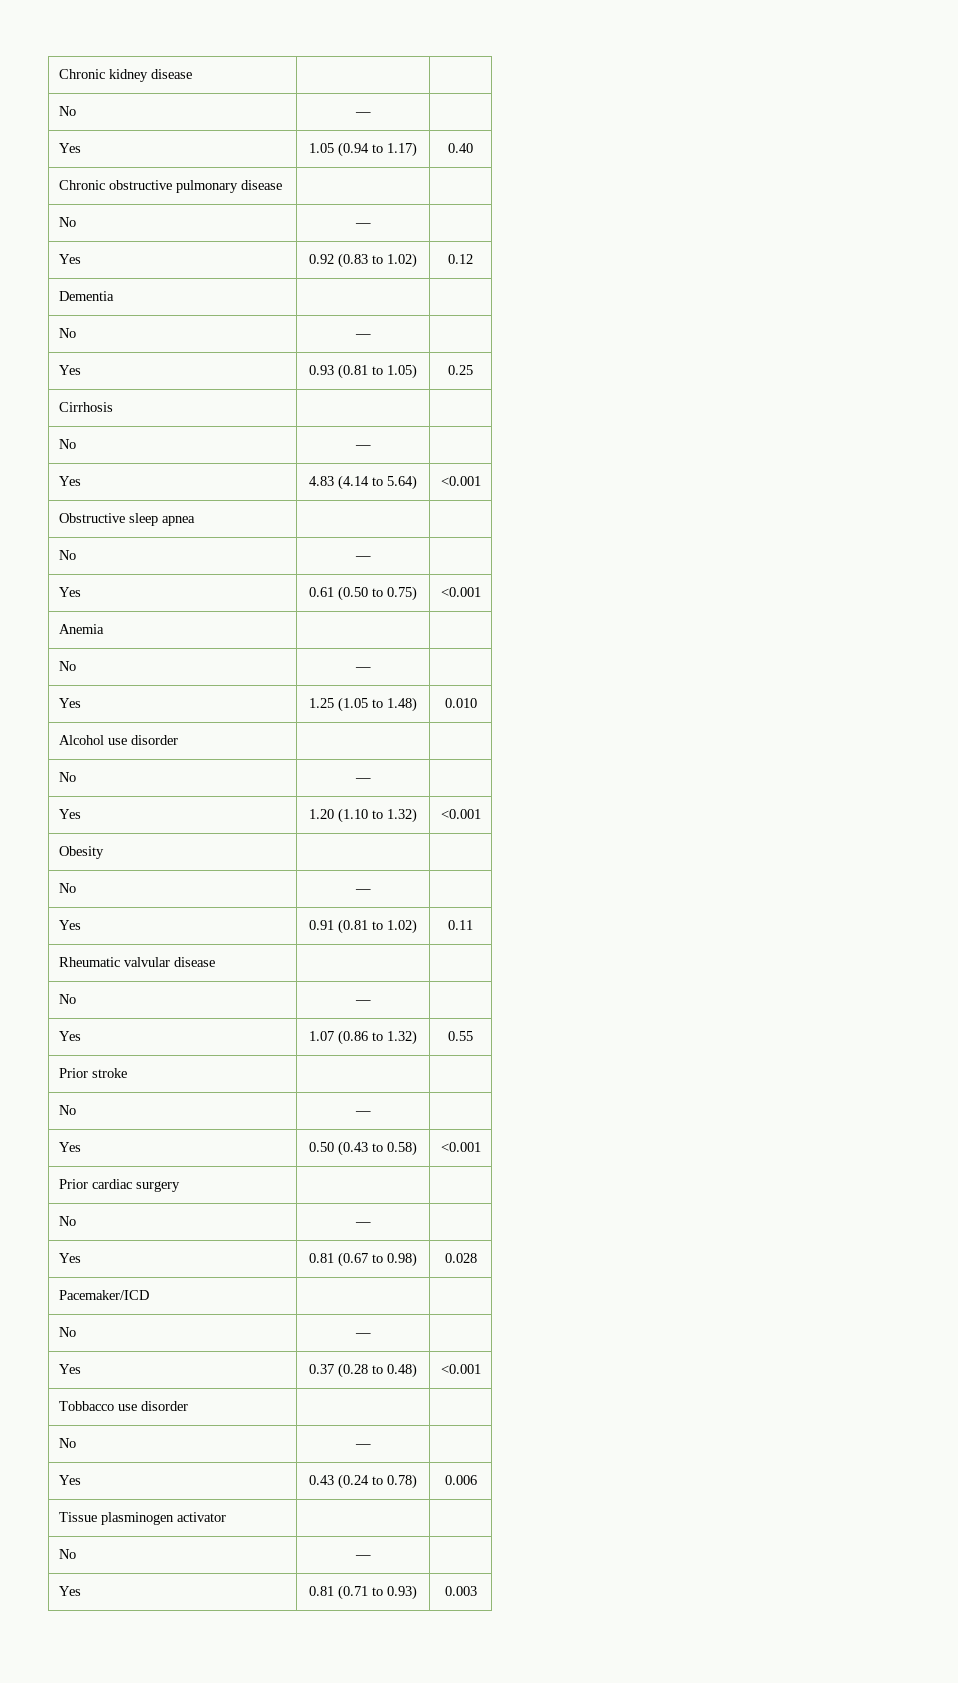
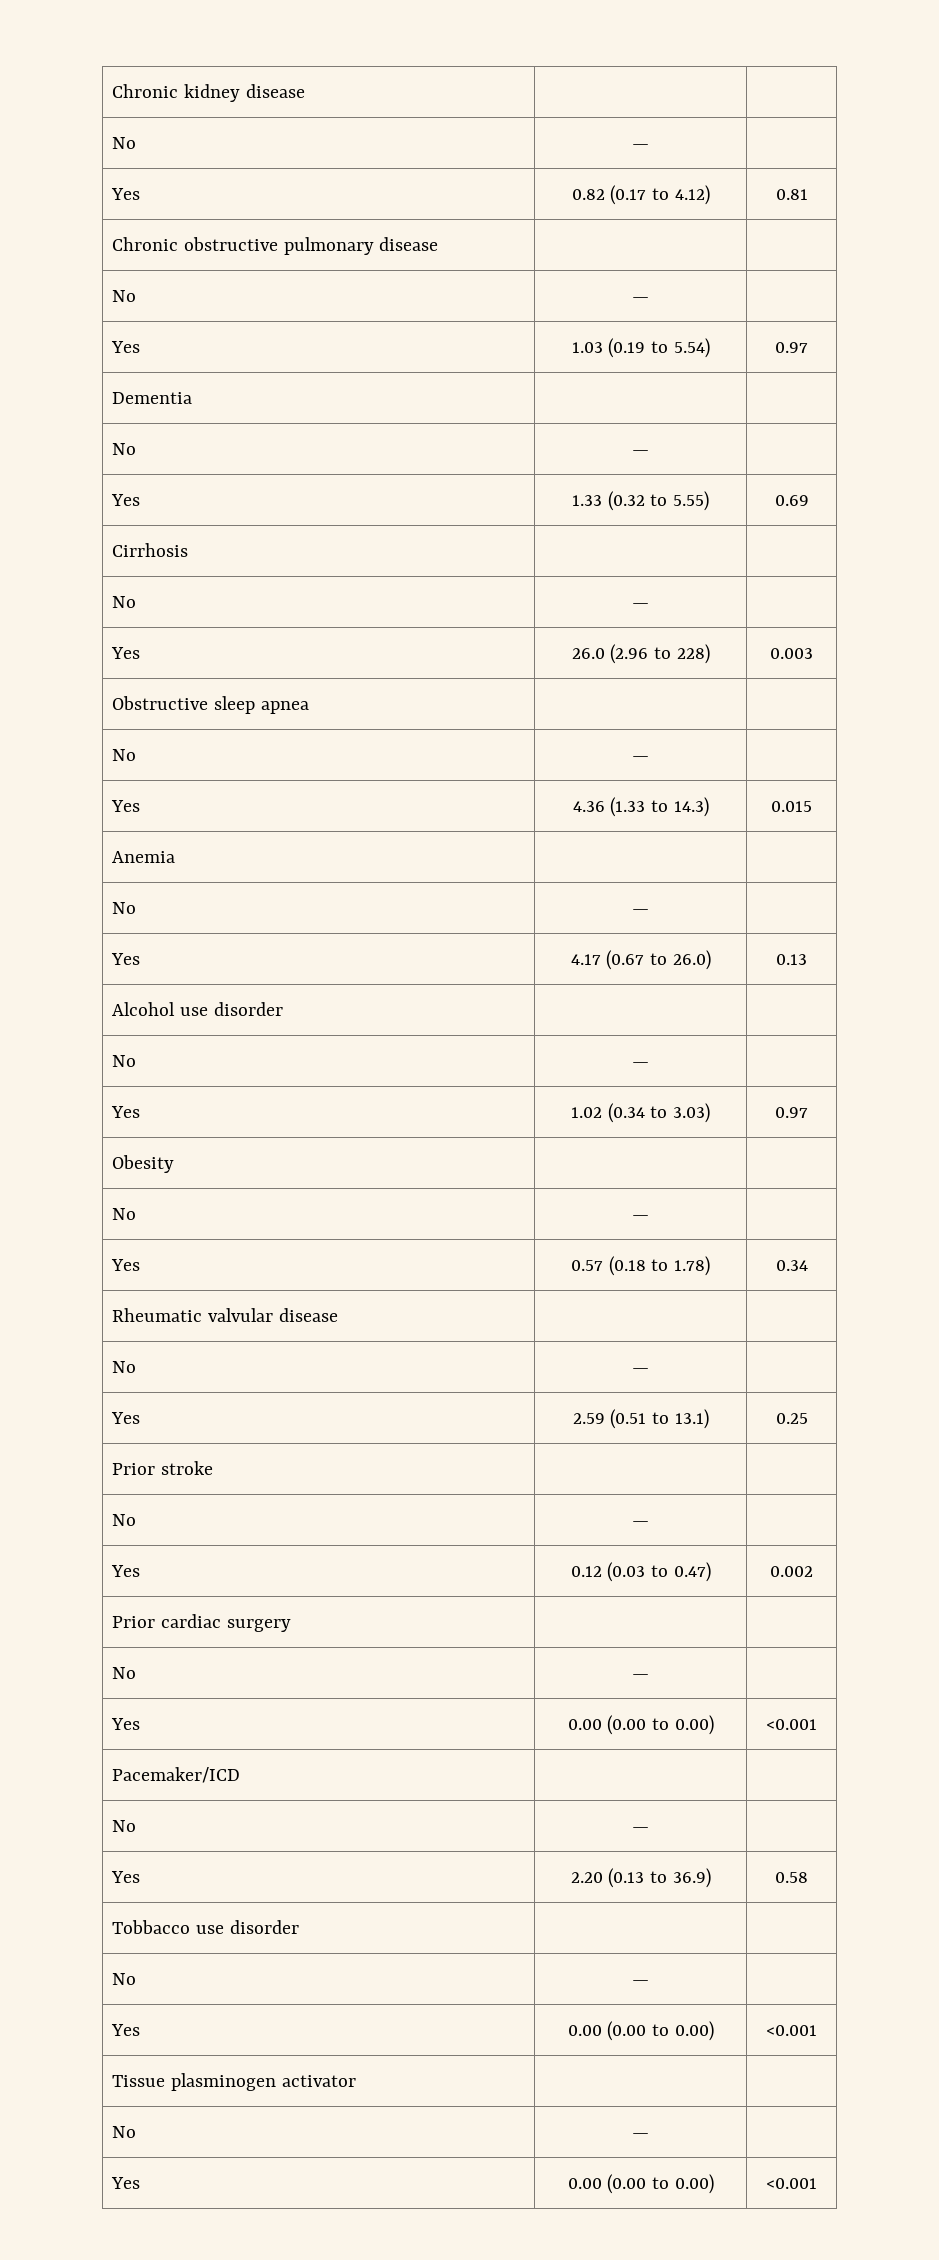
- Yes | 1.05 (0.94 to 1.17) | 0.40
+ Yes | 0.82 (0.17 to 4.12) | 0.81
- Yes | 0.92 (0.83 to 1.02) | 0.12
+ Yes | 1.03 (0.19 to 5.54) | 0.97
- Yes | 0.93 (0.81 to 1.05) | 0.25
+ Yes | 1.33 (0.32 to 5.55) | 0.69
- Yes | 4.83 (4.14 to 5.64) | <0.001
+ Yes | 26.0 (2.96 to 228) | 0.003
- Yes | 0.61 (0.50 to 0.75) | <0.001
+ Yes | 4.36 (1.33 to 14.3) | 0.015
- Yes | 1.25 (1.05 to 1.48) | 0.010
+ Yes | 4.17 (0.67 to 26.0) | 0.13
- Yes | 1.20 (1.10 to 1.32) | <0.001
+ Yes | 1.02 (0.34 to 3.03) | 0.97
- Yes | 0.91 (0.81 to 1.02) | 0.11
+ Yes | 0.57 (0.18 to 1.78) | 0.34
- Yes | 1.07 (0.86 to 1.32) | 0.55
+ Yes | 2.59 (0.51 to 13.1) | 0.25
- Yes | 0.50 (0.43 to 0.58) | <0.001
+ Yes | 0.12 (0.03 to 0.47) | 0.002
  Prior cardiac surgery | |
  No | — |
- Yes | 0.81 (0.67 to 0.98) | 0.028
+ Yes | 0.00 (0.00 to 0.00) | <0.001
- Yes | 0.37 (0.28 to 0.48) | <0.001
+ Yes | 2.20 (0.13 to 36.9) | 0.58
  Tobbacco use disorder | |
  No | — |
- Yes | 0.43 (0.24 to 0.78) | 0.006
+ Yes | 0.00 (0.00 to 0.00) | <0.001
  Tissue plasminogen activator | |
  No | — |
- Yes | 0.81 (0.71 to 0.93) | 0.003
+ Yes | 0.00 (0.00 to 0.00) | <0.001

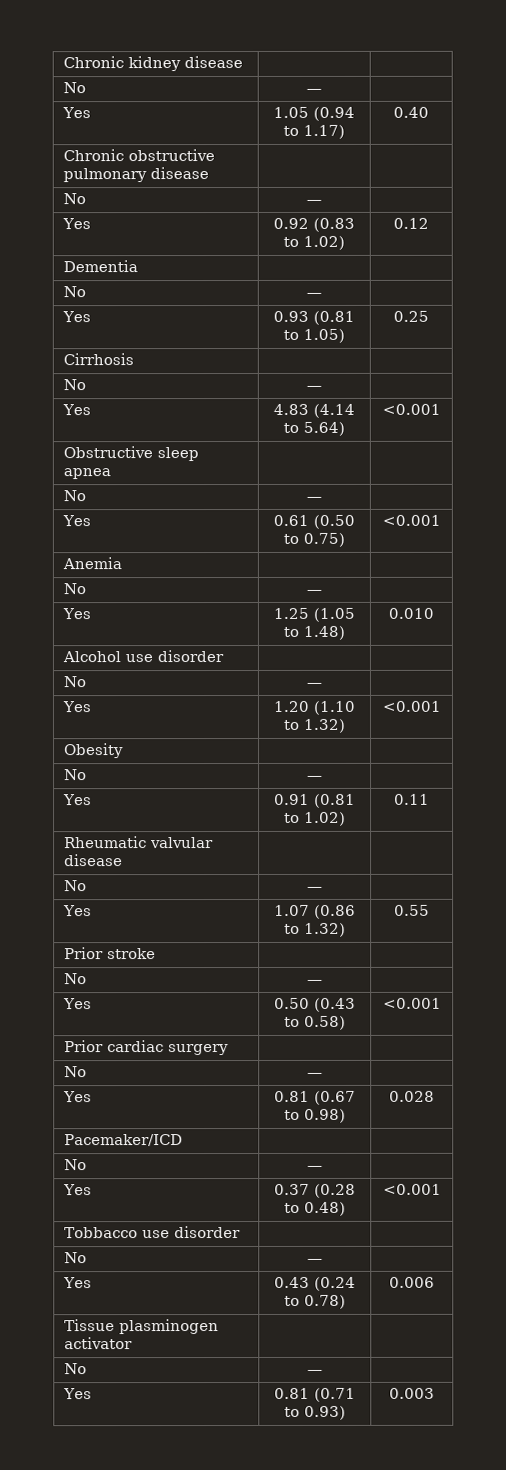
- Yes | 0.82 (0.17 to 4.12) | 0.81
+ Yes | 1.05 (0.94 to 1.17) | 0.40
- Yes | 1.03 (0.19 to 5.54) | 0.97
+ Yes | 0.92 (0.83 to 1.02) | 0.12
- Yes | 1.33 (0.32 to 5.55) | 0.69
+ Yes | 0.93 (0.81 to 1.05) | 0.25
- Yes | 26.0 (2.96 to 228) | 0.003
+ Yes | 4.83 (4.14 to 5.64) | <0.001
- Yes | 4.36 (1.33 to 14.3) | 0.015
+ Yes | 0.61 (0.50 to 0.75) | <0.001
- Yes | 4.17 (0.67 to 26.0) | 0.13
+ Yes | 1.25 (1.05 to 1.48) | 0.010
- Yes | 1.02 (0.34 to 3.03) | 0.97
+ Yes | 1.20 (1.10 to 1.32) | <0.001
- Yes | 0.57 (0.18 to 1.78) | 0.34
+ Yes | 0.91 (0.81 to 1.02) | 0.11
- Yes | 2.59 (0.51 to 13.1) | 0.25
+ Yes | 1.07 (0.86 to 1.32) | 0.55
- Yes | 0.12 (0.03 to 0.47) | 0.002
+ Yes | 0.50 (0.43 to 0.58) | <0.001
  Prior cardiac surgery | |
  No | — |
- Yes | 0.00 (0.00 to 0.00) | <0.001
+ Yes | 0.81 (0.67 to 0.98) | 0.028
- Yes | 2.20 (0.13 to 36.9) | 0.58
+ Yes | 0.37 (0.28 to 0.48) | <0.001
  Tobbacco use disorder | |
  No | — |
- Yes | 0.00 (0.00 to 0.00) | <0.001
+ Yes | 0.43 (0.24 to 0.78) | 0.006
  Tissue plasminogen activator | |
  No | — |
- Yes | 0.00 (0.00 to 0.00) | <0.001
+ Yes | 0.81 (0.71 to 0.93) | 0.003

